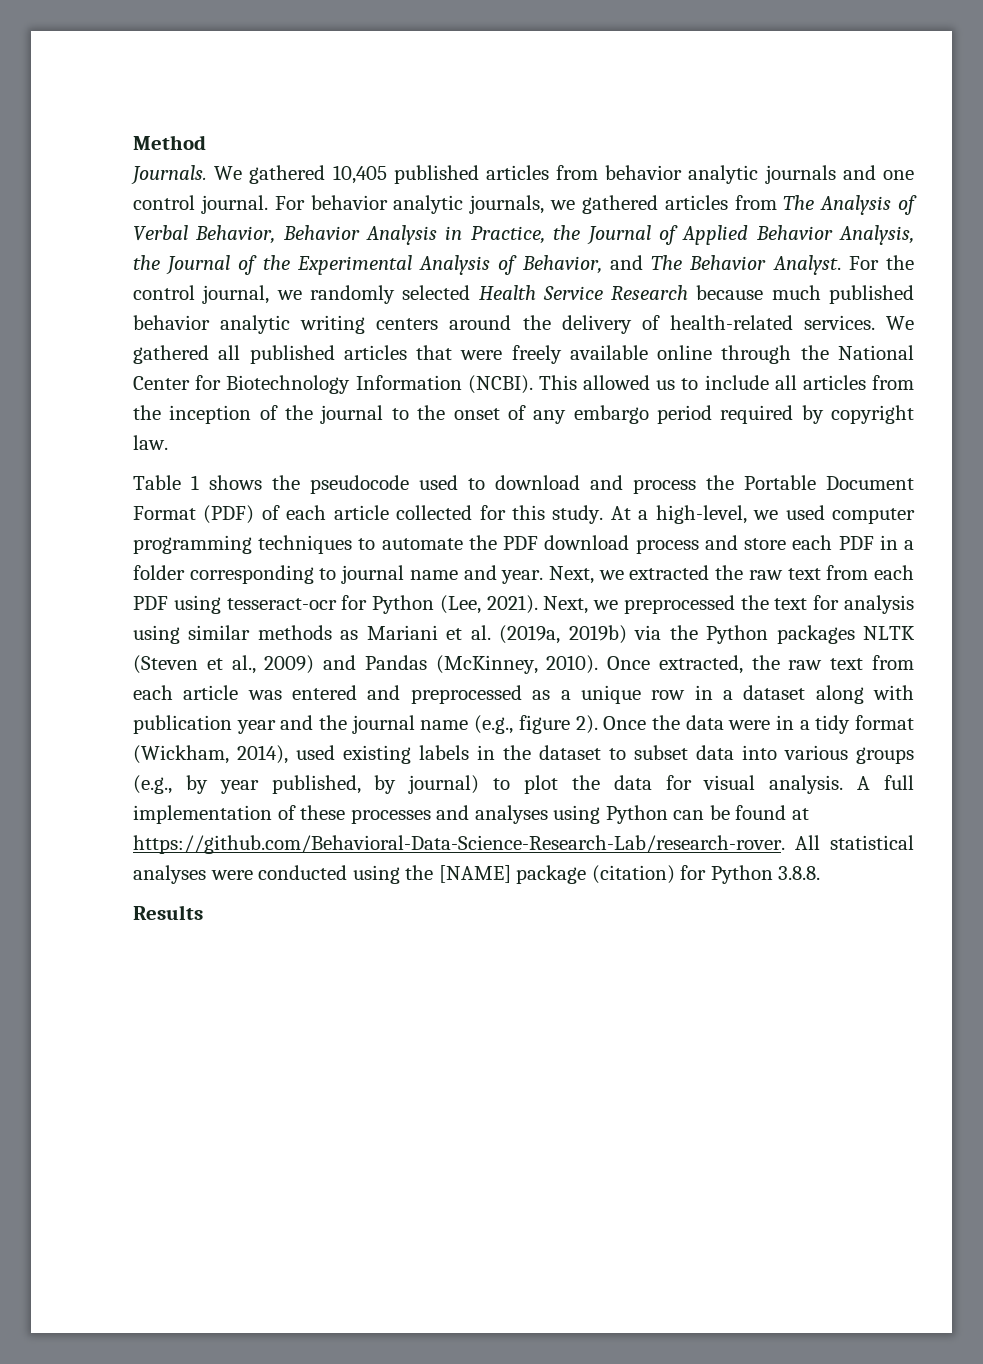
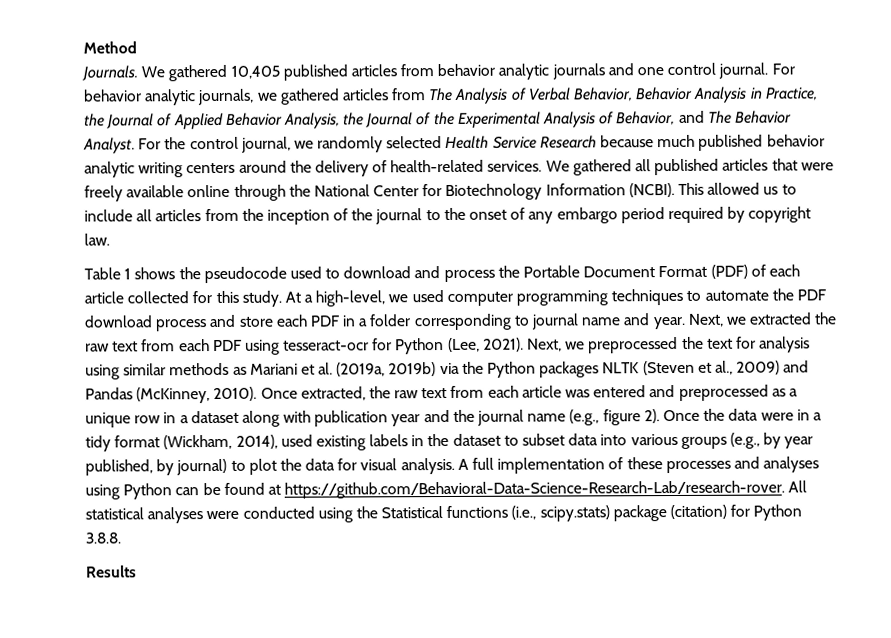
- A full implementation of these processes and analyses using Python can be found at https://github.com/Behavioral-Data-Science-Research-Lab/research-rover. All statistical analyses were conducted using the [NAME] package (citation) for Python 3.8.8.
+ A full implementation of these processes and analyses using Python can be found at https://github.com/Behavioral-Data-Science-Research-Lab/research-rover. All statistical analyses were conducted using the Statistical functions (i.e., scipy.stats) package (citation) for Python 3.8.8.

